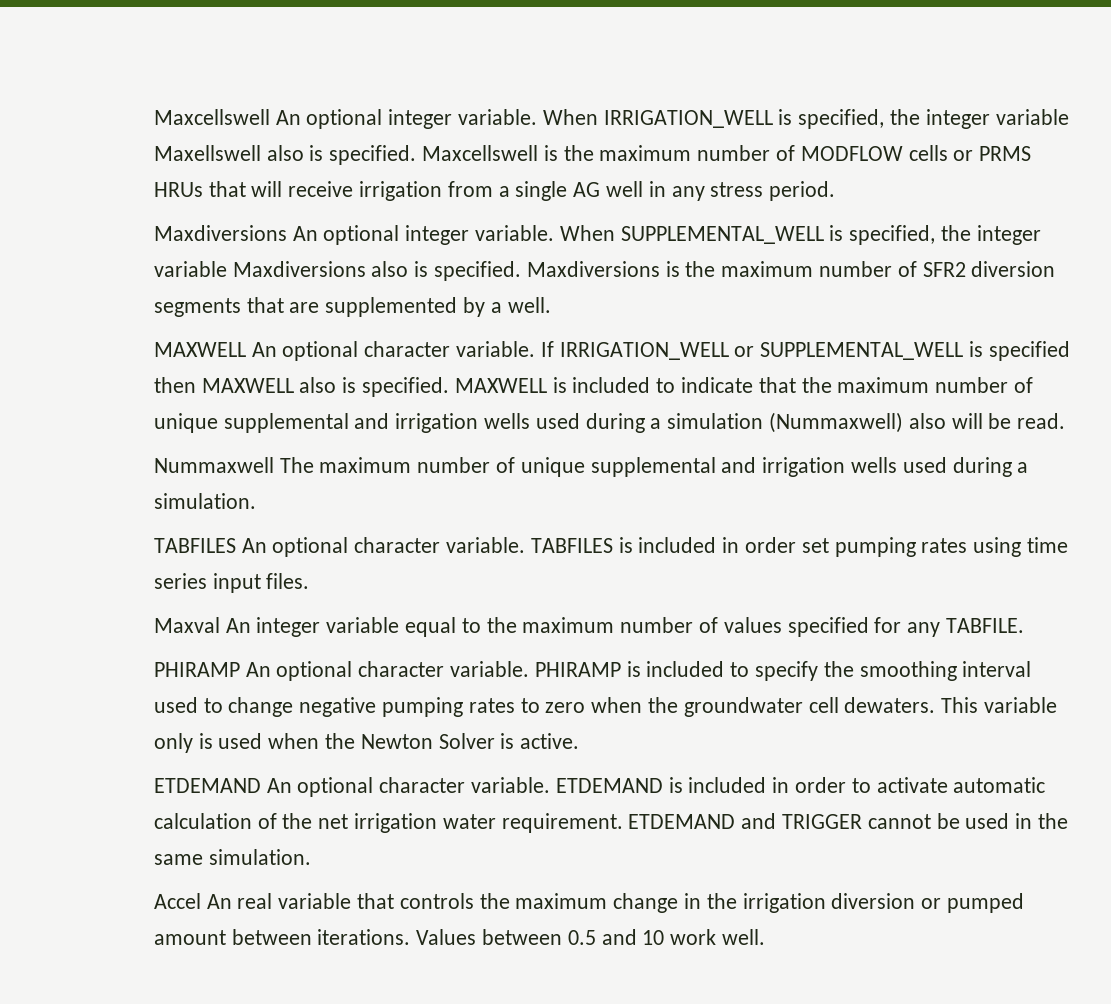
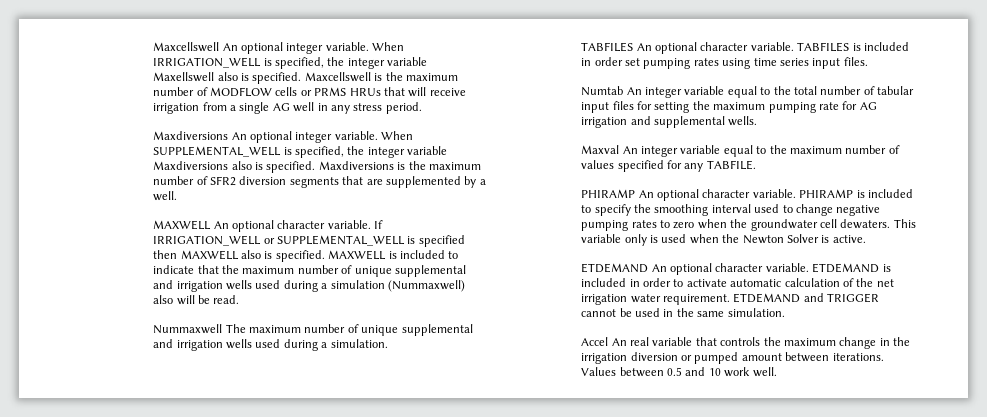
+ Numtab An integer variable equal to the total number of tabular input files for setting the maximum pumping rate for AG irrigation and supplemental wells.

